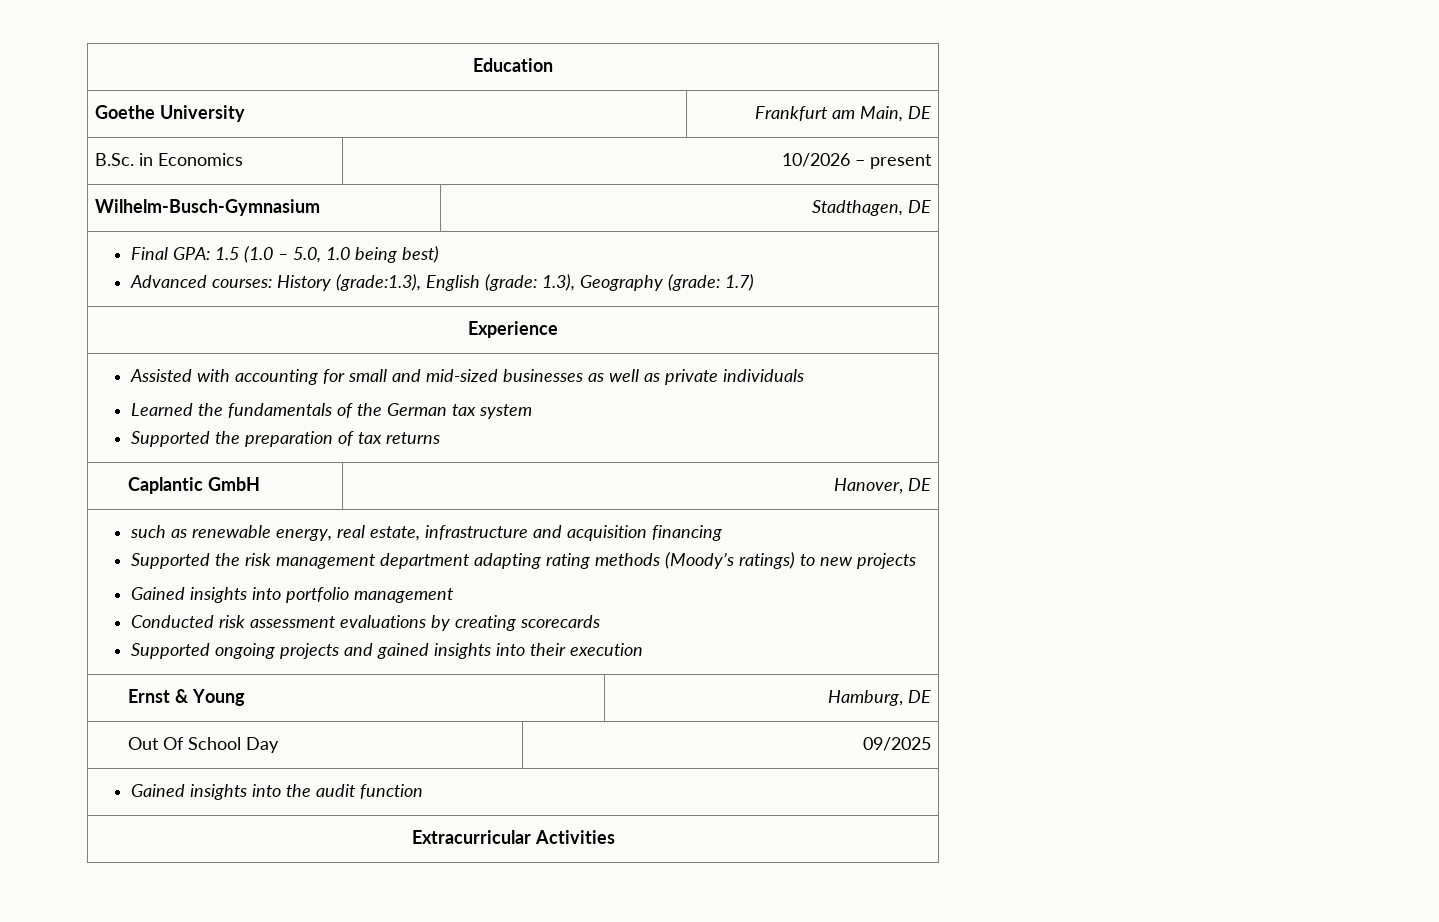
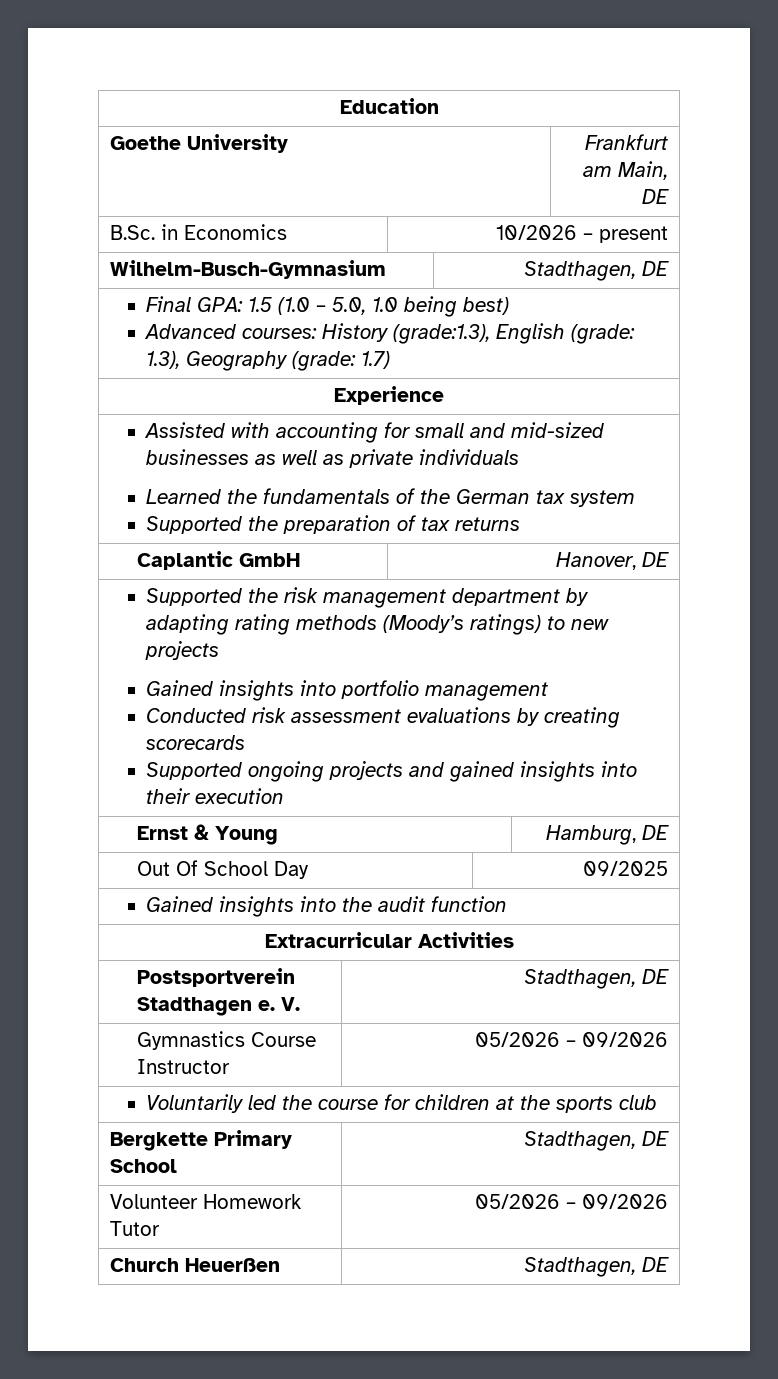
- such as renewable energy, real estate, infrastructure and acquisition financing
- Supported the risk management department adapting rating methods (Moody’s ratings) to new projects
+ Supported the risk management department by adapting rating methods (Moody’s ratings) to new projects
+ Postsportverein Stadthagen e. V. | Stadthagen, DE
+ Gymnastics Course Instructor | 05/2026 – 09/2026
+ Voluntarily led the course for children at the sports club
+ Bergkette Primary School | Stadthagen, DE
+ Volunteer Homework Tutor | 05/2026 – 09/2026
+ Church Heuerßen | Stadthagen, DE

